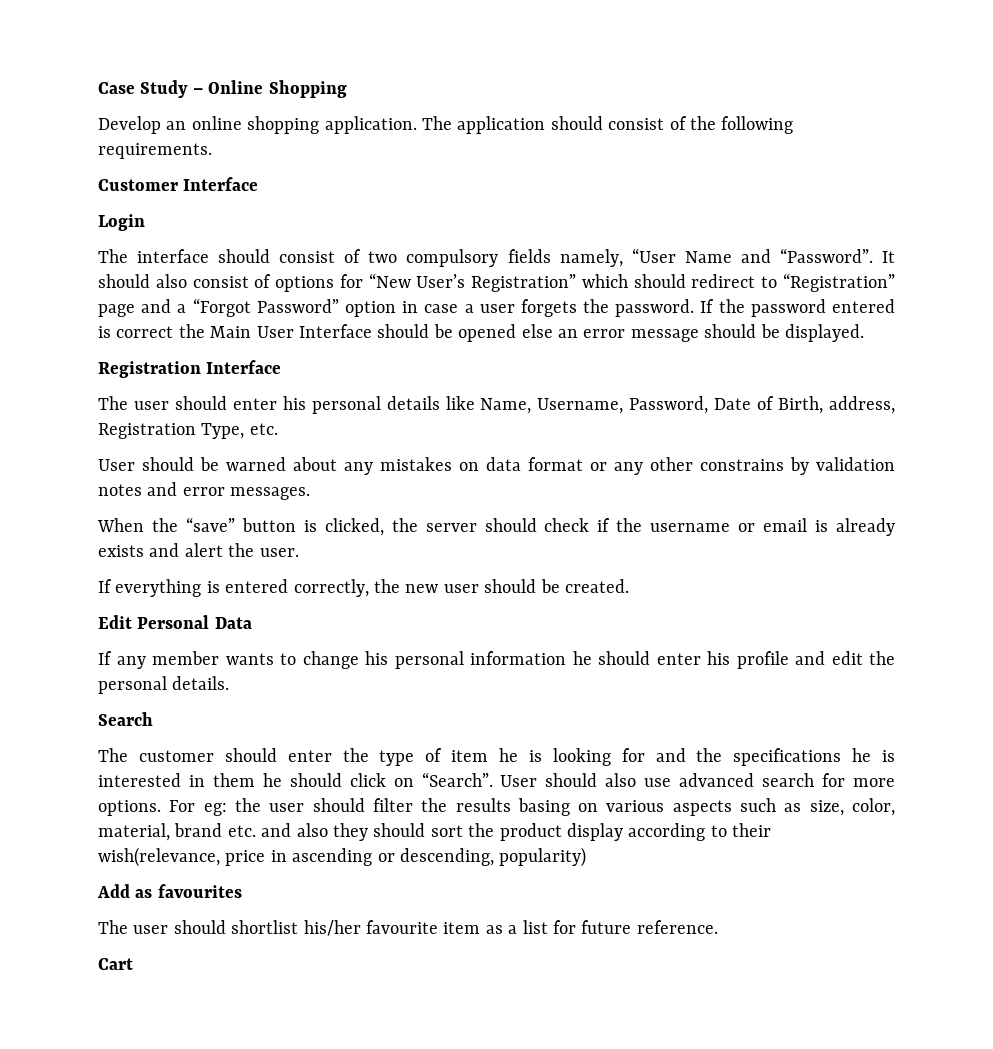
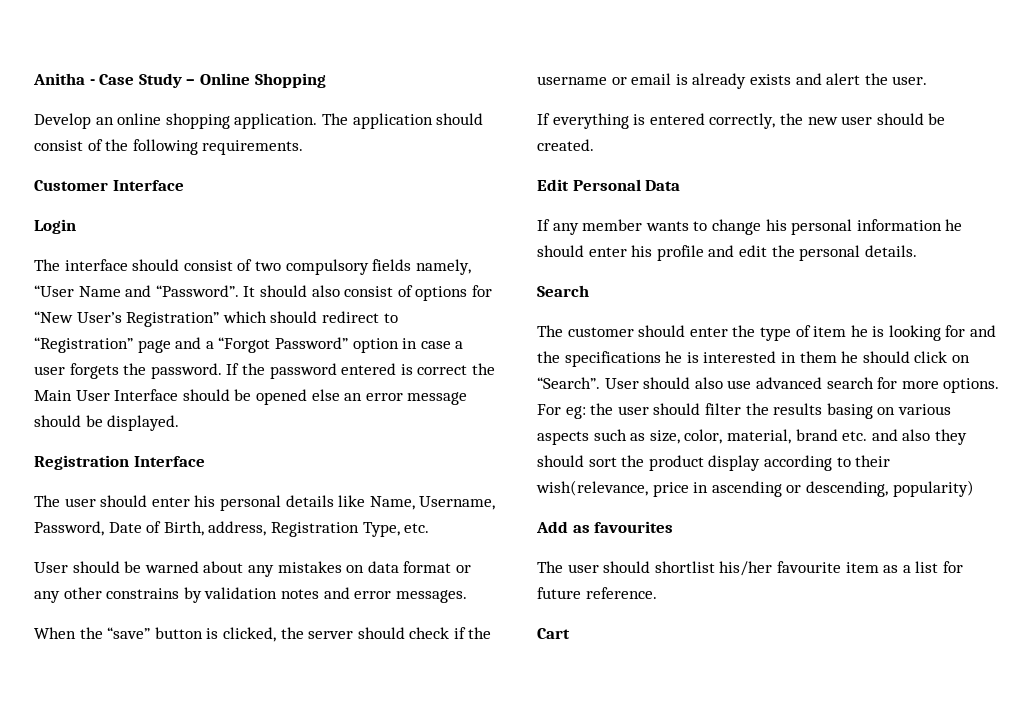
- Case Study – Online Shopping
+ Anitha - Case Study – Online Shopping

